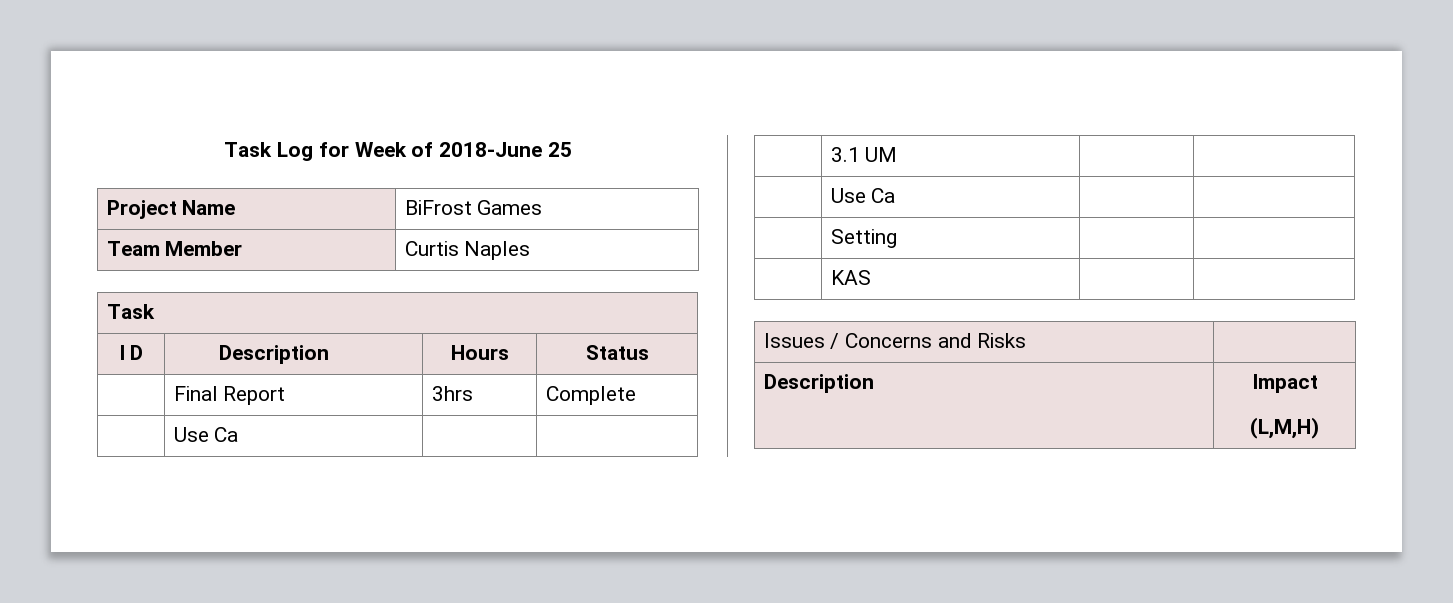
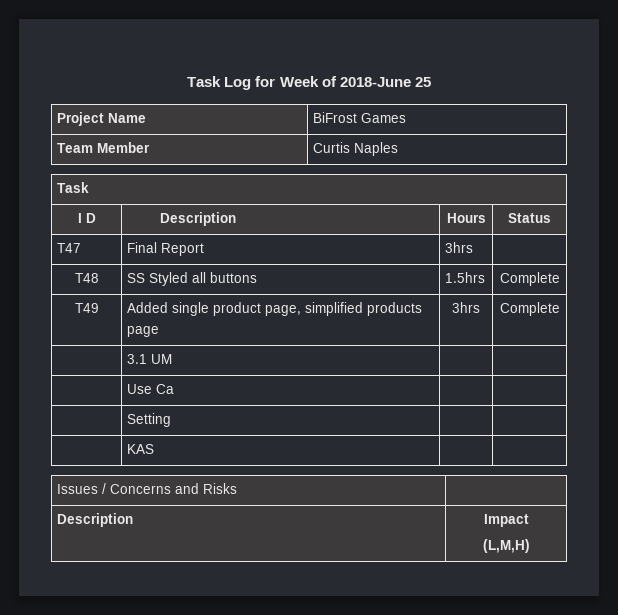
- | Final Report | 3hrs | Complete
- | Use Ca | |
+ T47 | Final Report | 3hrs |
+ T48 | SS Styled all buttons | 1.5hrs | Complete
+ T49 | Added single product page, simplified products page | 3hrs | Complete

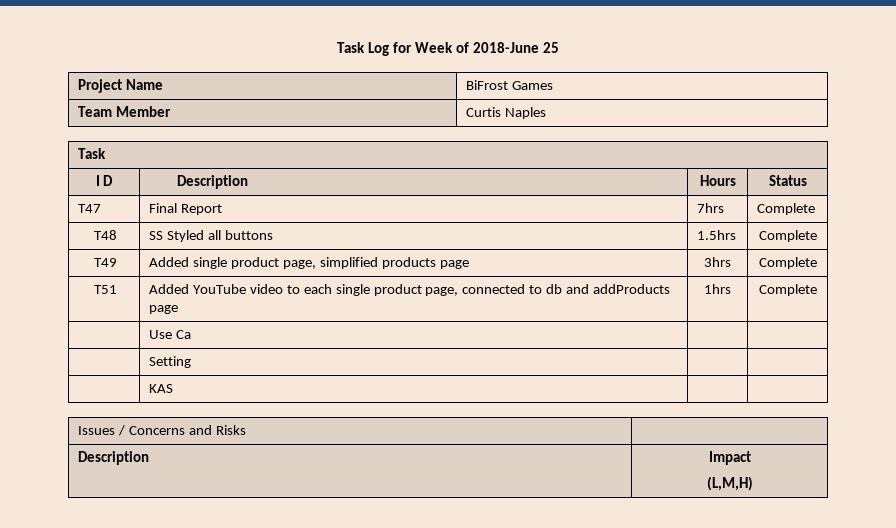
- T47 | Final Report | 3hrs |
+ T47 | Final Report | 7hrs | Complete
- | 3.1 UM | |
+ T51 | Added YouTube video to each single product page, connected to db and addProducts page | 1hrs | Complete

